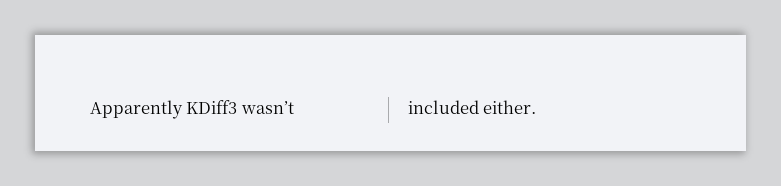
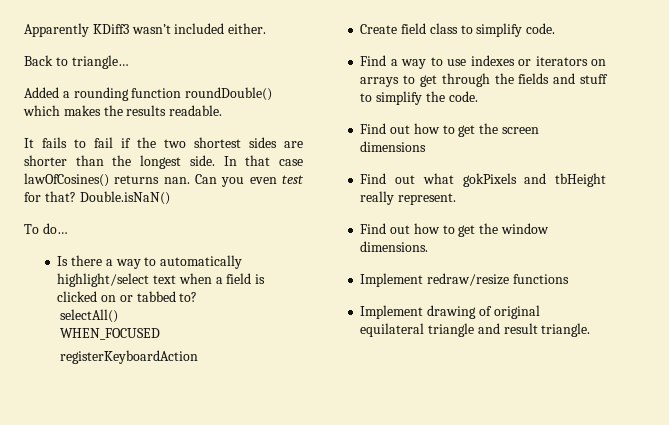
+ Back to triangle…
+ Added a rounding function roundDouble() which makes the results readable.
+ It fails to fail if the two shortest sides are shorter than the longest side. In that case lawOfCosines() returns nan. Can you even test for that? Double.isNaN()
+ To do…
+ Is there a way to automatically highlight/select text when a field is clicked on or tabbed to?
+ selectAll()
+ WHEN_FOCUSED
+ registerKeyboardAction
+ Create field class to simplify code.
+ Find a way to use indexes or iterators on arrays to get through the fields and stuff to simplify the code.
+ Find out how to get the screen dimensions
+ Find out what gokPixels and tbHeight really represent.
+ Find out how to get the window dimensions.
+ Implement redraw/resize functions
+ Implement drawing of original equilateral triangle and result triangle.

